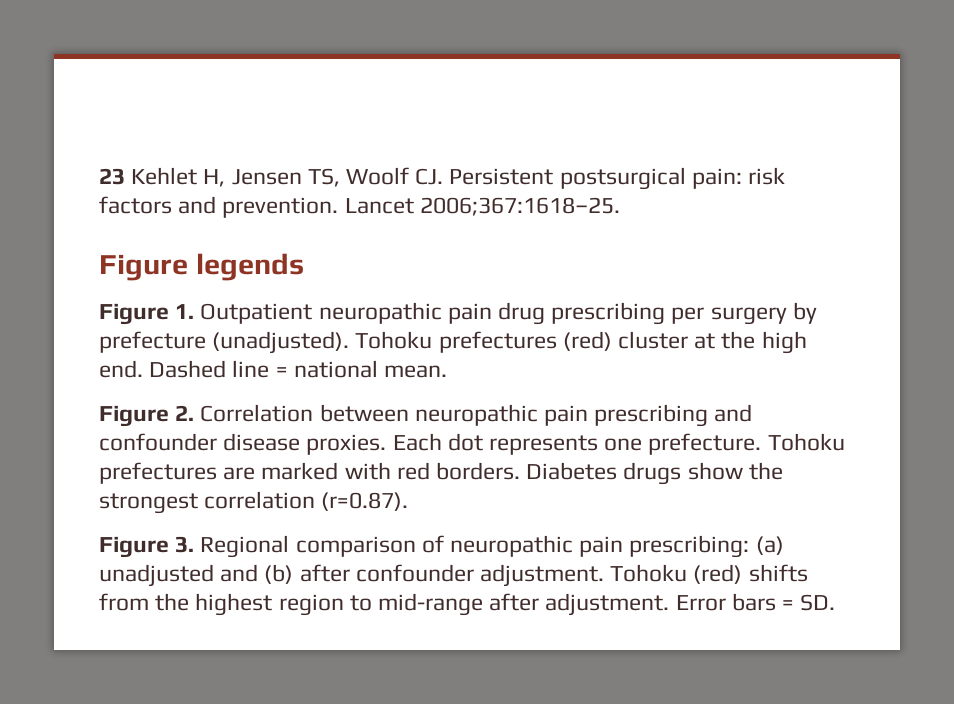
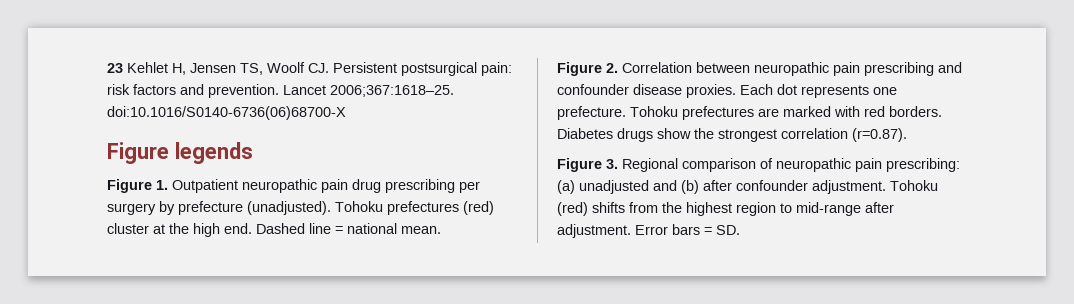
- Lancet 2006;367:1618–25.
+ Lancet 2006;367:1618–25. doi:10.1016/S0140-6736(06)68700-X

